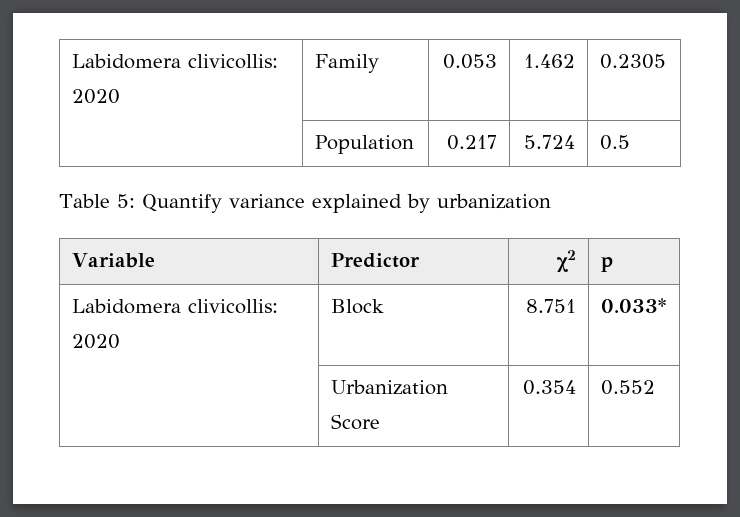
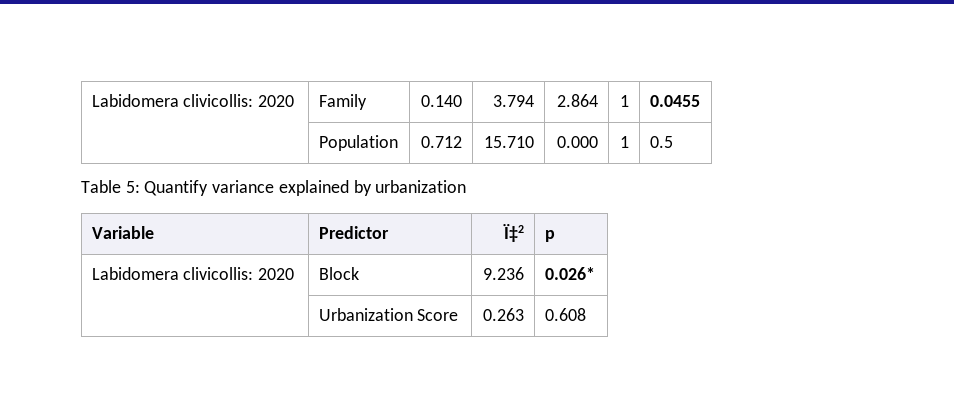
- Labidomera clivicollis: 2020 | Family | 0.053 | 1.462 | 0.2305
- | Population | 0.217 | 5.724 | 0.5
+ Labidomera clivicollis: 2020 | Family | 0.140 | 3.794 | 2.864 | 1 | 0.0455
+ | Population | 0.712 | 15.710 | 0.000 | 1 | 0.5
- Variable | Predictor | χ2 | p
+ Variable | Predictor | Ï‡2 | p
- Labidomera clivicollis: 2020 | Block | 8.751 | 0.033*
+ Labidomera clivicollis: 2020 | Block | 9.236 | 0.026*
- | Urbanization Score | 0.354 | 0.552
+ | Urbanization Score | 0.263 | 0.608

